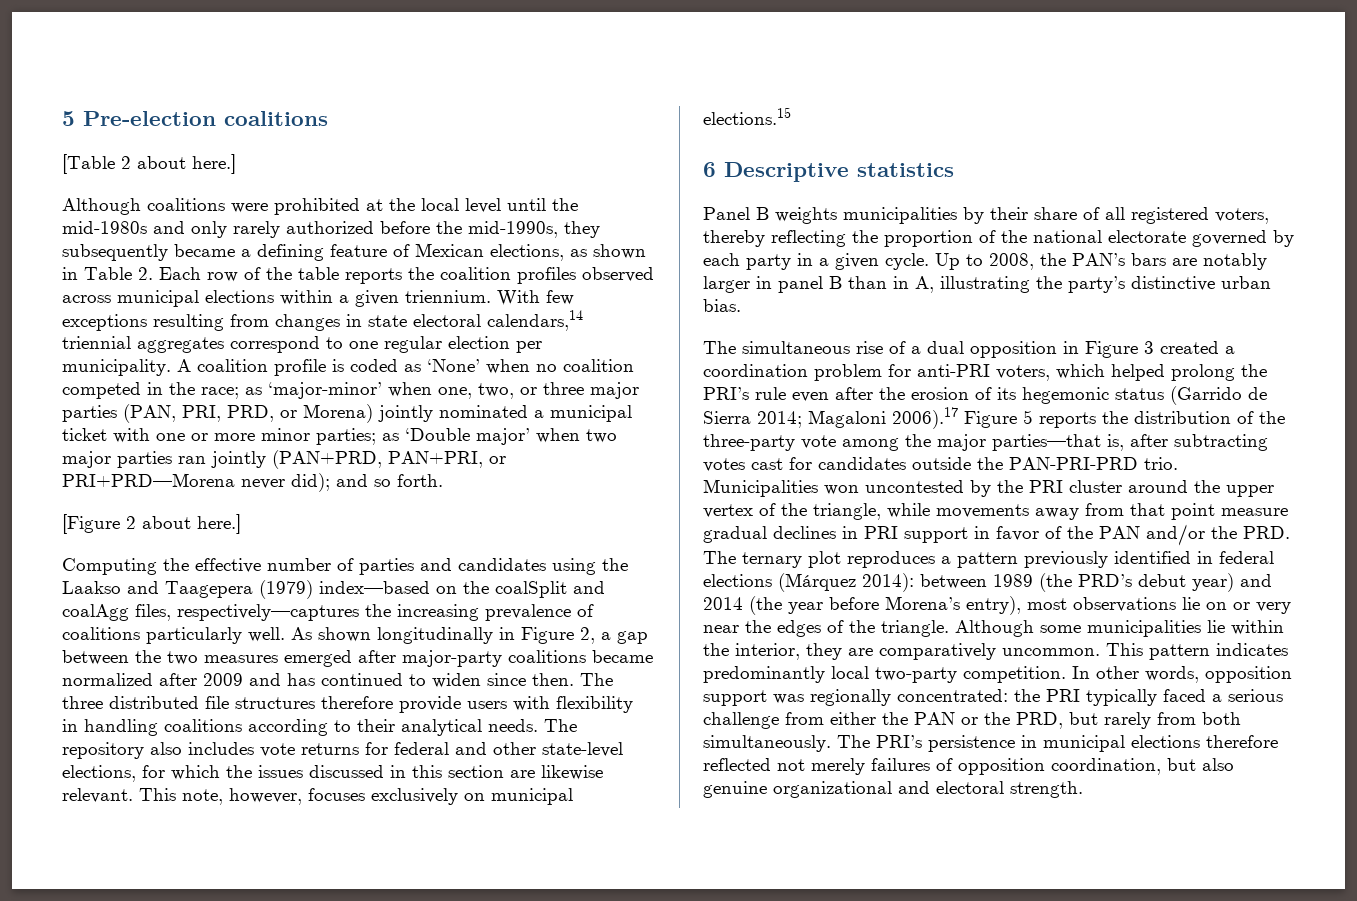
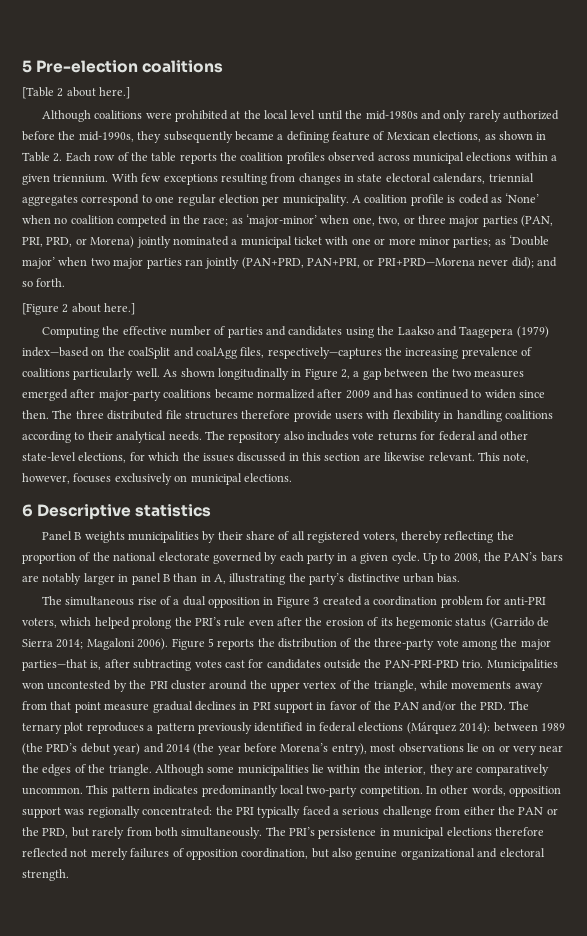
- With few exceptions resulting from changes in state electoral calendars,14 triennial aggregates correspond to one regular election per municipality.
+ With few exceptions resulting from changes in state electoral calendars, triennial aggregates correspond to one regular election per municipality.
- This note, however, focuses exclusively on municipal elections.15
+ This note, however, focuses exclusively on municipal elections.
- The simultaneous rise of a dual opposition in Figure 3 created a coordination problem for anti-PRI voters, which helped prolong the PRI’s rule even after the erosion of its hegemonic status (Garrido de Sierra 2014; Magaloni 2006).17 Figure 5 reports the distribution of the three-party vote among the major parties—that is, after subtracting votes cast for candidates outside the PAN-PRI-PRD trio.
+ The simultaneous rise of a dual opposition in Figure 3 created a coordination problem for anti-PRI voters, which helped prolong the PRI’s rule even after the erosion of its hegemonic status (Garrido de Sierra 2014; Magaloni 2006). Figure 5 reports the distribution of the three-party vote among the major parties—that is, after subtracting votes cast for candidates outside the PAN-PRI-PRD trio.

